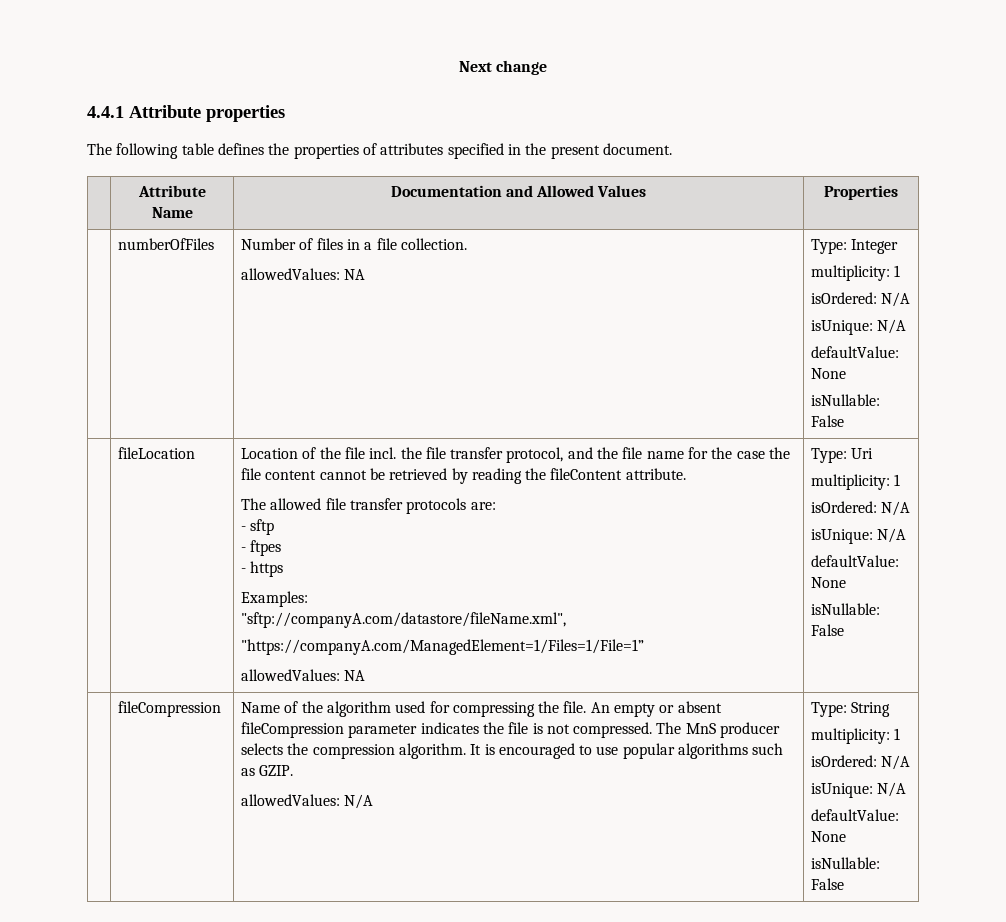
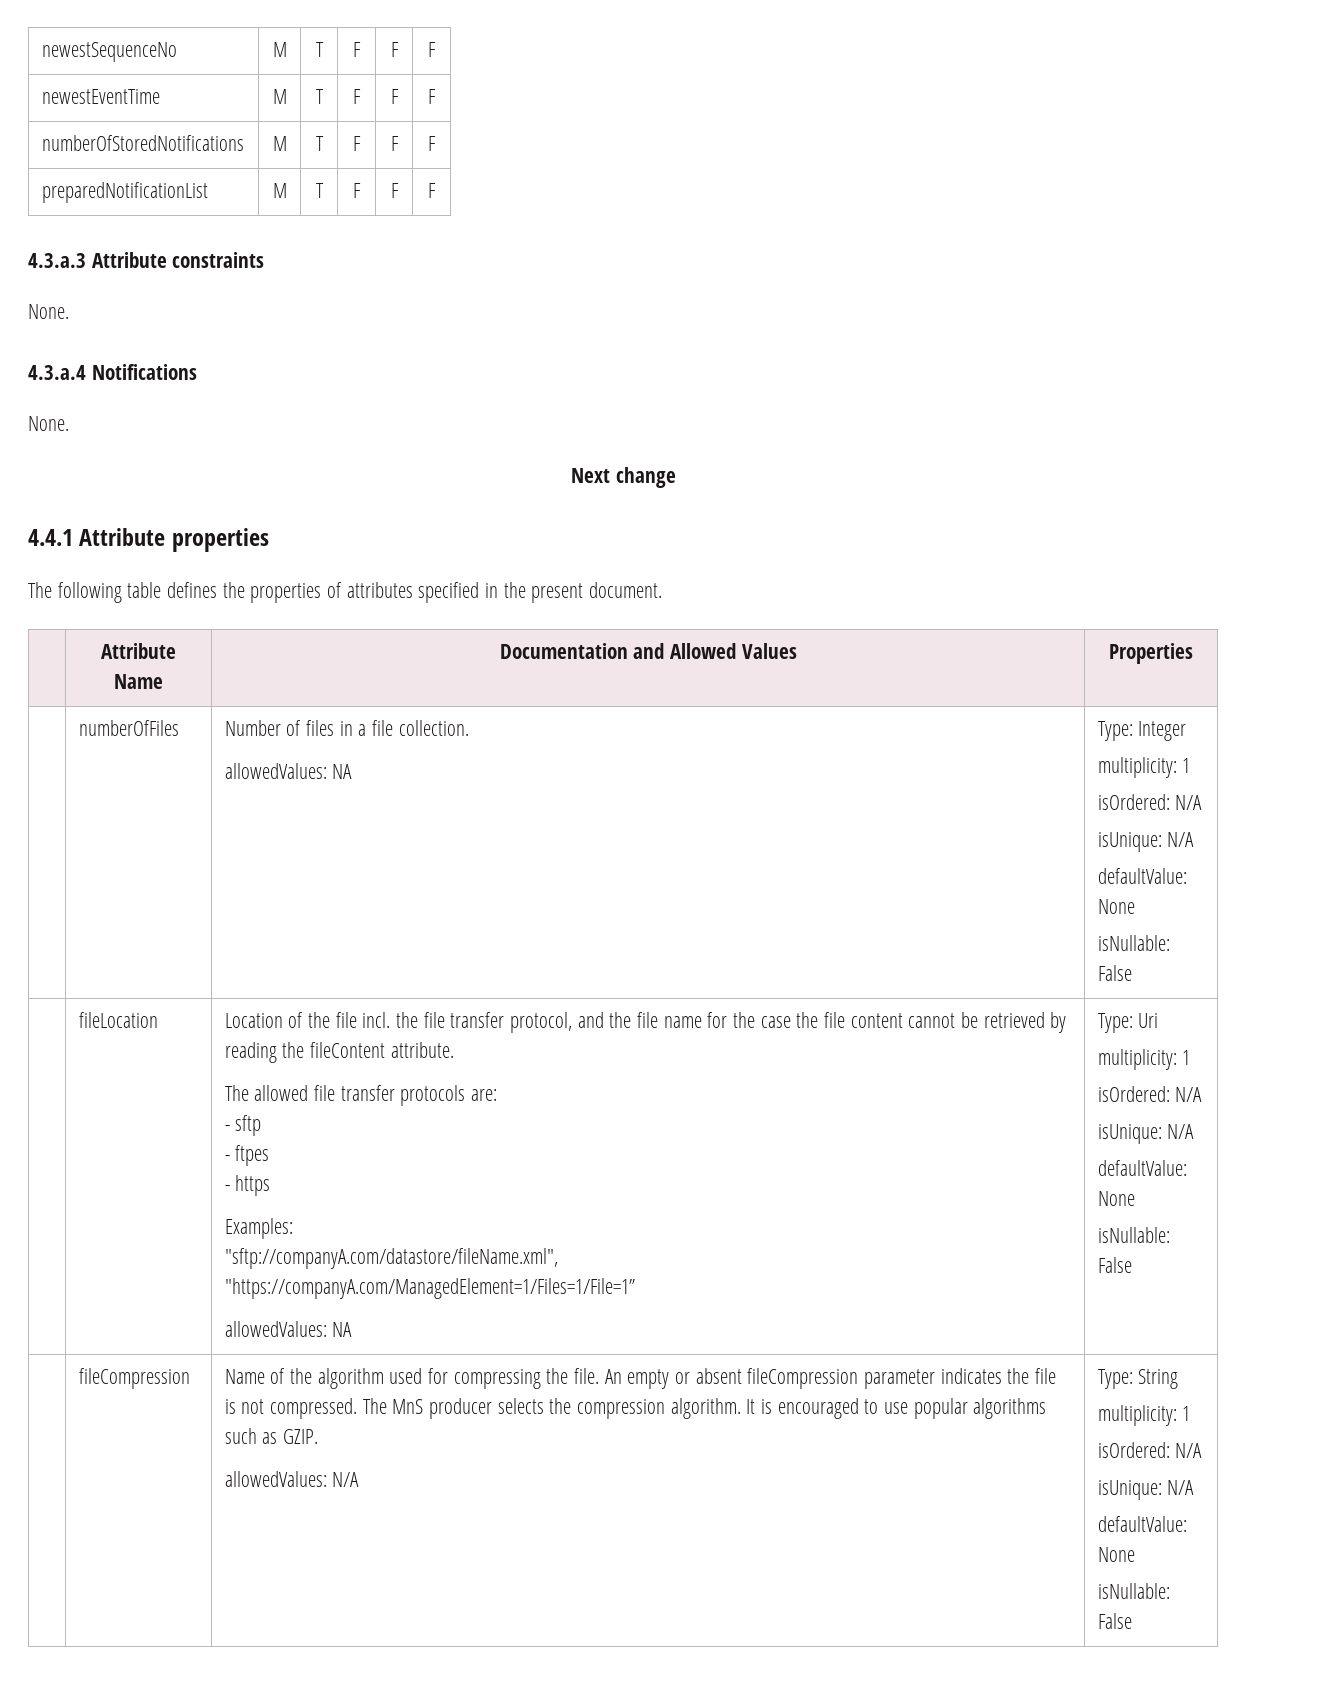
+ newestSequenceNo | M | T | F | F | F
+ newestEventTime | M | T | F | F | F
+ numberOfStoredNotifications | M | T | F | F | F
+ preparedNotificationList | M | T | F | F | F
+ 4.3.a.3 Attribute constraints
+ None.
+ 4.3.a.4 Notifications
+ None.

